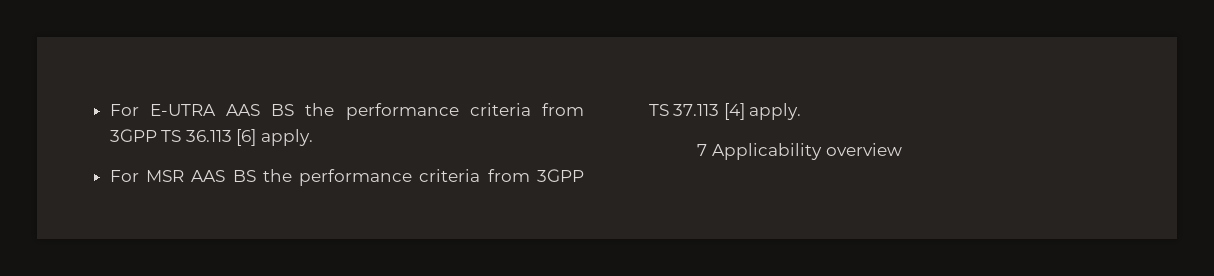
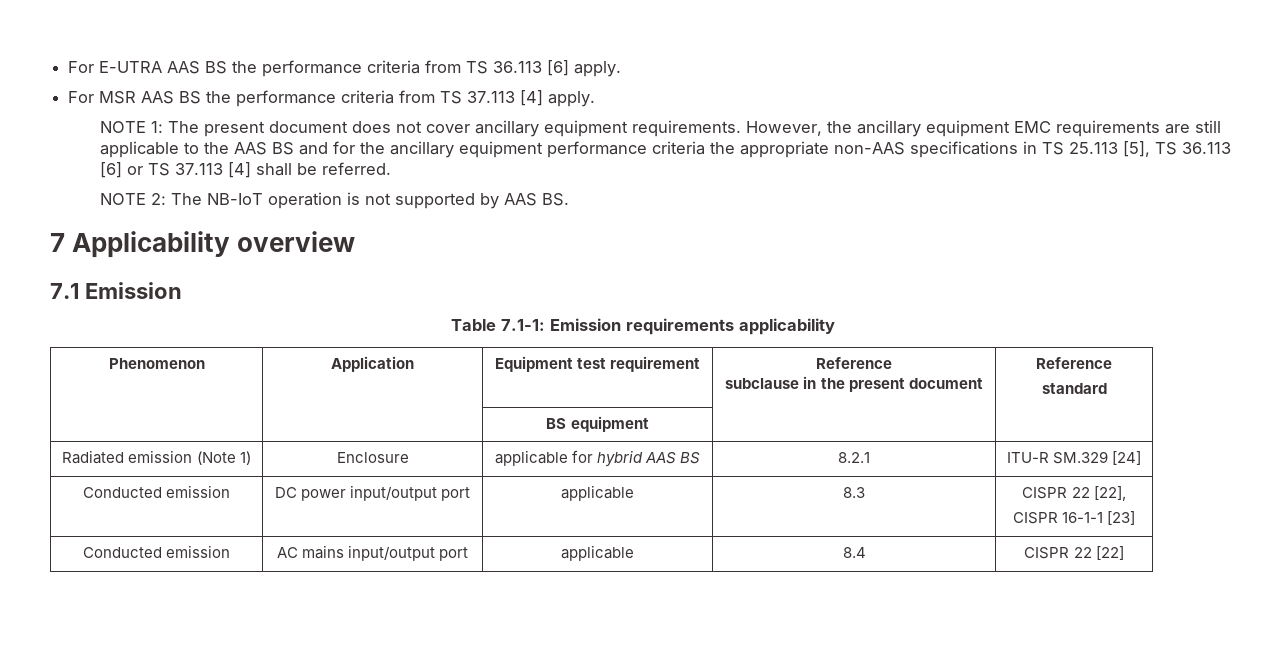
- For E-UTRA AAS BS the performance criteria from 3GPP TS 36.113 [6] apply.
+ For E-UTRA AAS BS the performance criteria from TS 36.113 [6] apply.
- For MSR AAS BS the performance criteria from 3GPP TS 37.113 [4] apply.
+ For MSR AAS BS the performance criteria from TS 37.113 [4] apply.
+ NOTE 1: The present document does not cover ancillary equipment requirements. However, the ancillary equipment EMC requirements are still applicable to the AAS BS and for the ancillary equipment performance criteria the appropriate non-AAS specifications in TS 25.113 [5], TS 36.113 [6] or TS 37.113 [4] shall be referred.
+ NOTE 2: The NB-IoT operation is not supported by AAS BS.
  7 Applicability overview
+ 7.1 Emission
+ Table 7.1-1: Emission requirements applicability
+ Phenomenon | Application | Equipment test requirement | Reference
+ subclause in the present document | Reference
+ standard
+ | | BS equipment | |
+ Radiated emission (Note 1) | Enclosure | applicable for hybrid AAS BS | 8.2.1 | ITU-R SM.329 [24]
+ Conducted emission | DC power input/output port | applicable | 8.3 | CISPR 22 [22],
+ CISPR 16-1-1 [23]
+ Conducted emission | AC mains input/output port | applicable | 8.4 | CISPR 22 [22]

